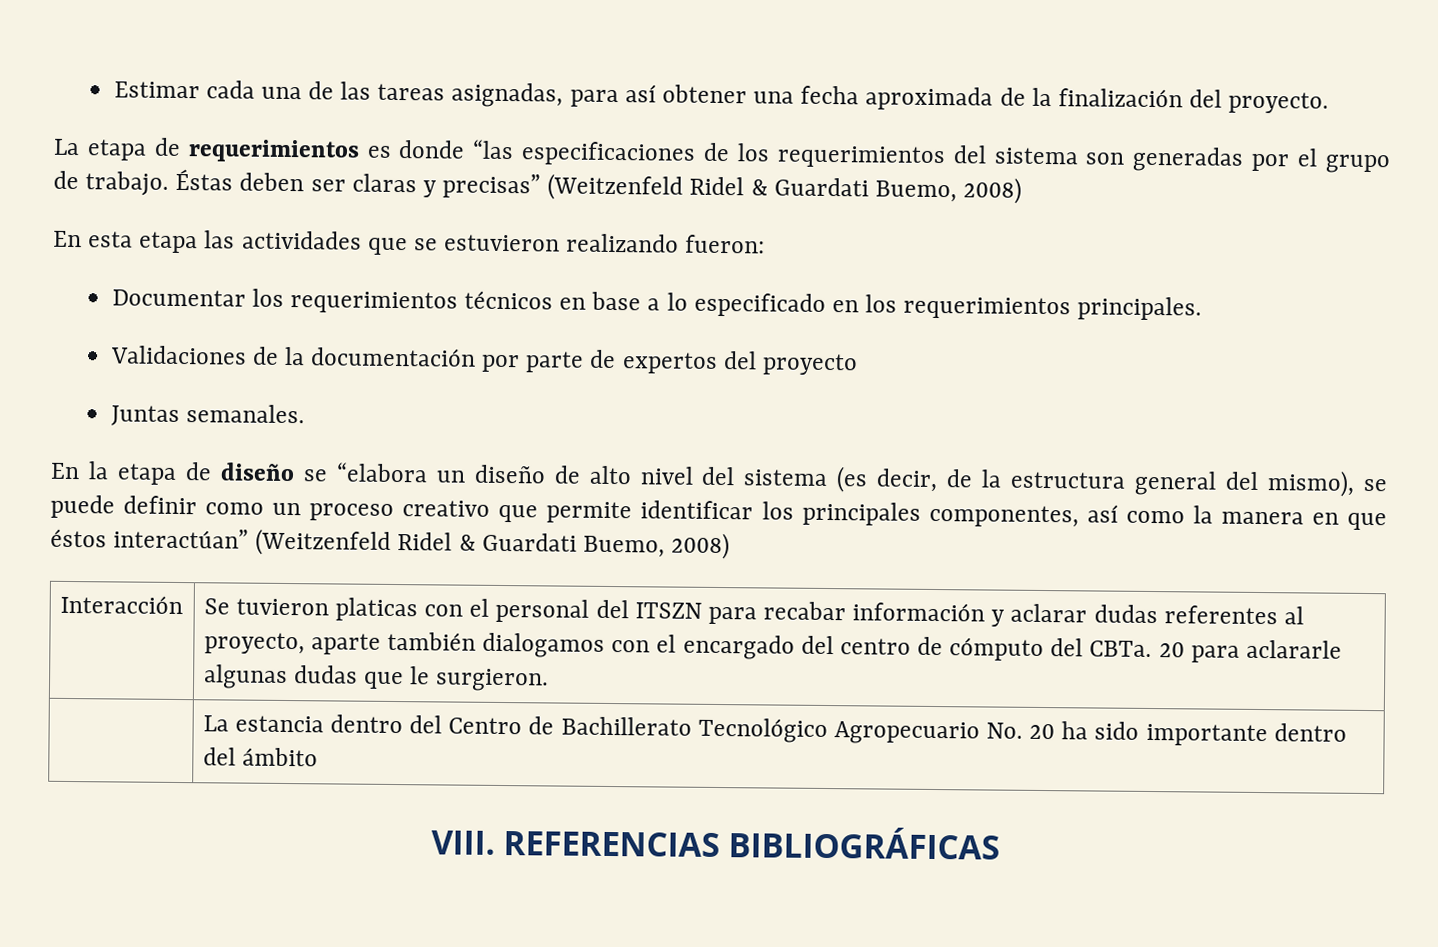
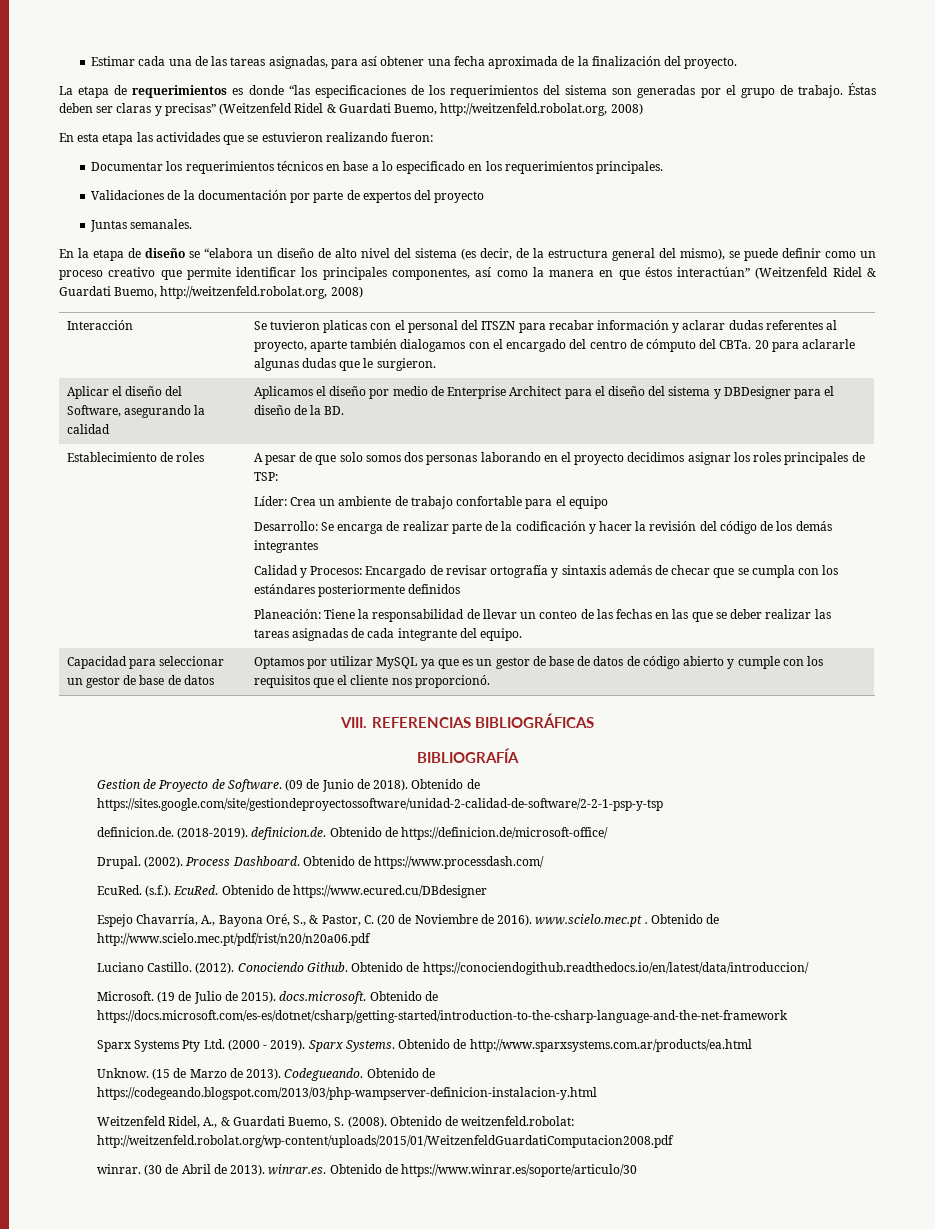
- Éstas deben ser claras y precisas” (Weitzenfeld Ridel & Guardati Buemo, 2008)
+ Éstas deben ser claras y precisas” (Weitzenfeld Ridel & Guardati Buemo, http://weitzenfeld.robolat.org, 2008)
- En la etapa de diseño se “elabora un diseño de alto nivel del sistema (es decir, de la estructura general del mismo), se puede definir como un proceso creativo que permite identificar los principales componentes, así como la manera en que éstos interactúan” (Weitzenfeld Ridel & Guardati Buemo, 2008)
+ En la etapa de diseño se “elabora un diseño de alto nivel del sistema (es decir, de la estructura general del mismo), se puede definir como un proceso creativo que permite identificar los principales componentes, así como la manera en que éstos interactúan” (Weitzenfeld Ridel & Guardati Buemo, http://weitzenfeld.robolat.org, 2008)
- | La estancia dentro del Centro de Bachillerato Tecnológico Agropecuario No. 20 ha sido importante dentro del ámbito
+ Aplicar el diseño del Software, asegurando la calidad | Aplicamos el diseño por medio de Enterprise Architect para el diseño del sistema y DBDesigner para el diseño de la BD.
+ Establecimiento de roles | A pesar de que solo somos dos personas laborando en el proyecto decidimos asignar los roles principales de TSP:
+ Líder: Crea un ambiente de trabajo confortable para el equipo
+ Desarrollo: Se encarga de realizar parte de la codificación y hacer la revisión del código de los demás integrantes
+ Calidad y Procesos: Encargado de revisar ortografía y sintaxis además de checar que se cumpla con los estándares posteriormente definidos
+ Planeación: Tiene la responsabilidad de llevar un conteo de las fechas en las que se deber realizar las tareas asignadas de cada integrante del equipo.
+ Capacidad para seleccionar un gestor de base de datos | Optamos por utilizar MySQL ya que es un gestor de base de datos de código abierto y cumple con los requisitos que el cliente nos proporcionó.
  VIII. REFERENCIAS BIBLIOGRÁFICAS
+ BIBLIOGRAFÍA
+ Gestion de Proyecto de Software. (09 de Junio de 2018). Obtenido de https://sites.google.com/site/gestiondeproyectossoftware/unidad-2-calidad-de-software/2-2-1-psp-y-tsp
+ definicion.de. (2018-2019). definicion.de. Obtenido de https://definicion.de/microsoft-office/
+ Drupal. (2002). Process Dashboard. Obtenido de https://www.processdash.com/
+ EcuRed. (s.f.). EcuRed. Obtenido de https://www.ecured.cu/DBdesigner
+ Espejo Chavarría, A., Bayona Oré, S., & Pastor, C. (20 de Noviembre de 2016). www.scielo.mec.pt . Obtenido de http://www.scielo.mec.pt/pdf/rist/n20/n20a06.pdf
+ Luciano Castillo. (2012). Conociendo Github. Obtenido de https://conociendogithub.readthedocs.io/en/latest/data/introduccion/
+ Microsoft. (19 de Julio de 2015). docs.microsoft. Obtenido de https://docs.microsoft.com/es-es/dotnet/csharp/getting-started/introduction-to-the-csharp-language-and-the-net-framework
+ Sparx Systems Pty Ltd. (2000 - 2019). Sparx Systems. Obtenido de http://www.sparxsystems.com.ar/products/ea.html
+ Unknow. (15 de Marzo de 2013). Codegueando. Obtenido de https://codegeando.blogspot.com/2013/03/php-wampserver-definicion-instalacion-y.html
+ Weitzenfeld Ridel, A., & Guardati Buemo, S. (2008). Obtenido de weitzenfeld.robolat: http://weitzenfeld.robolat.org/wp-content/uploads/2015/01/WeitzenfeldGuardatiComputacion2008.pdf
+ winrar. (30 de Abril de 2013). winrar.es. Obtenido de https://www.winrar.es/soporte/articulo/30

